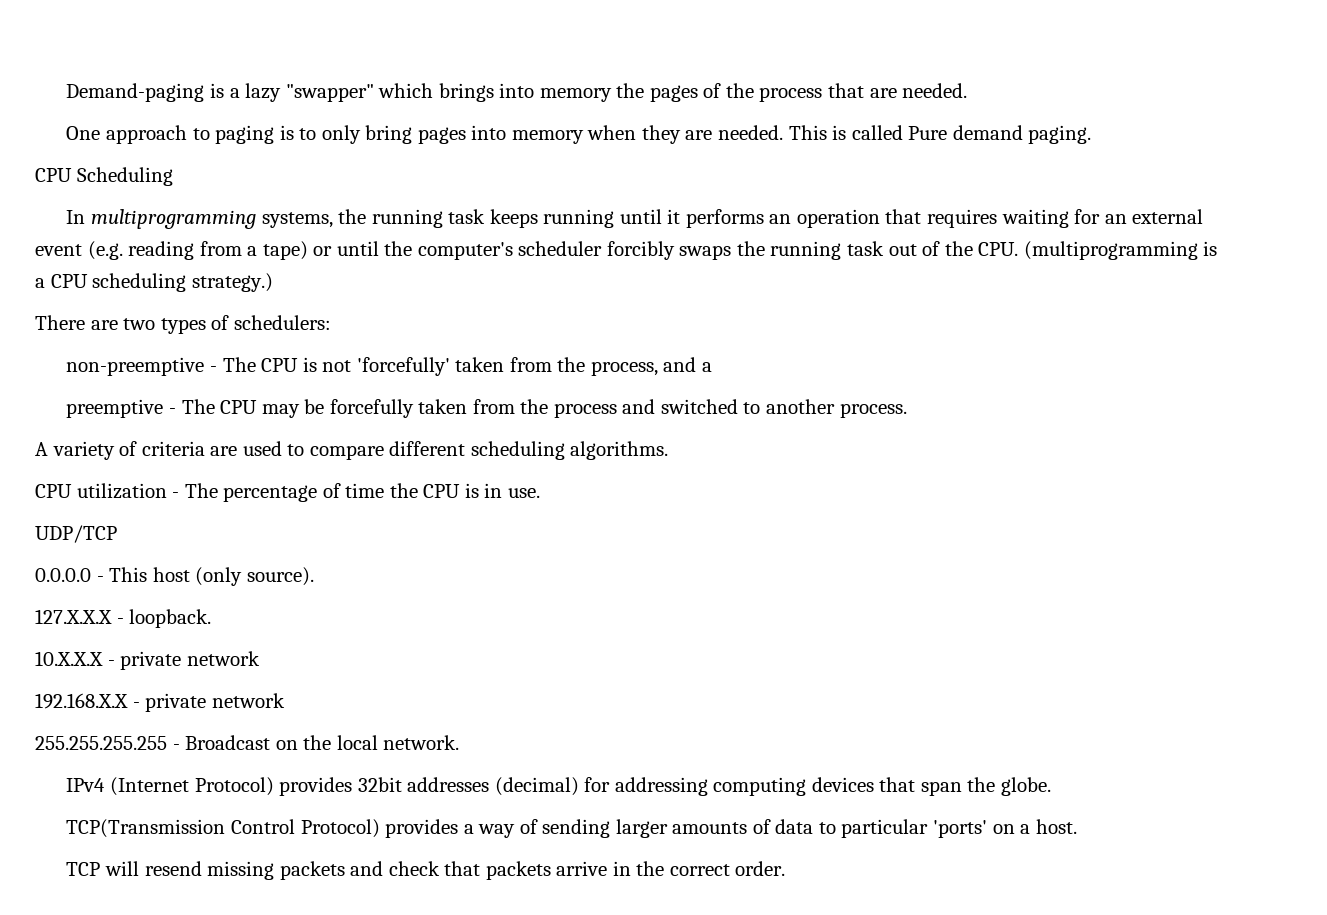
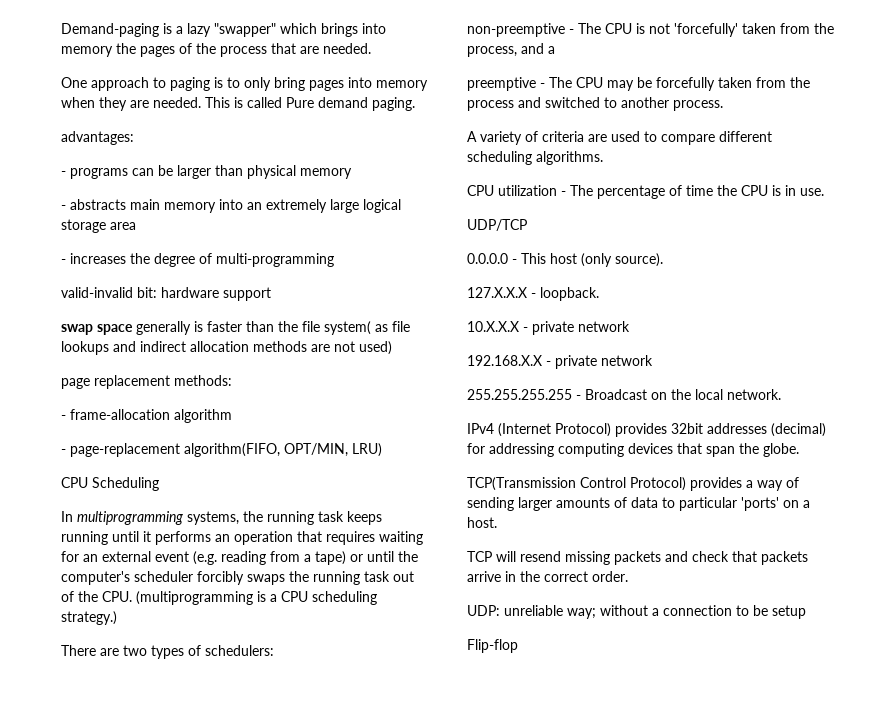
+ advantages:
+ - programs can be larger than physical memory
+ - abstracts main memory into an extremely large logical storage area
+ - increases the degree of multi-programming
+ valid-invalid bit: hardware support
+ swap space generally is faster than the file system( as file lookups and indirect allocation methods are not used)
+ page replacement methods:
+ - frame-allocation algorithm
+ - page-replacement algorithm(FIFO, OPT/MIN, LRU)
+ UDP: unreliable way; without a connection to be setup
+ Flip-flop

